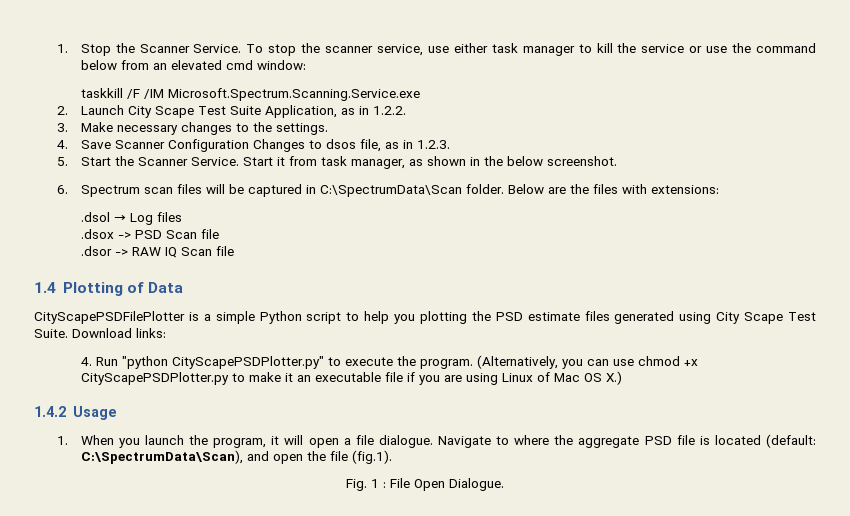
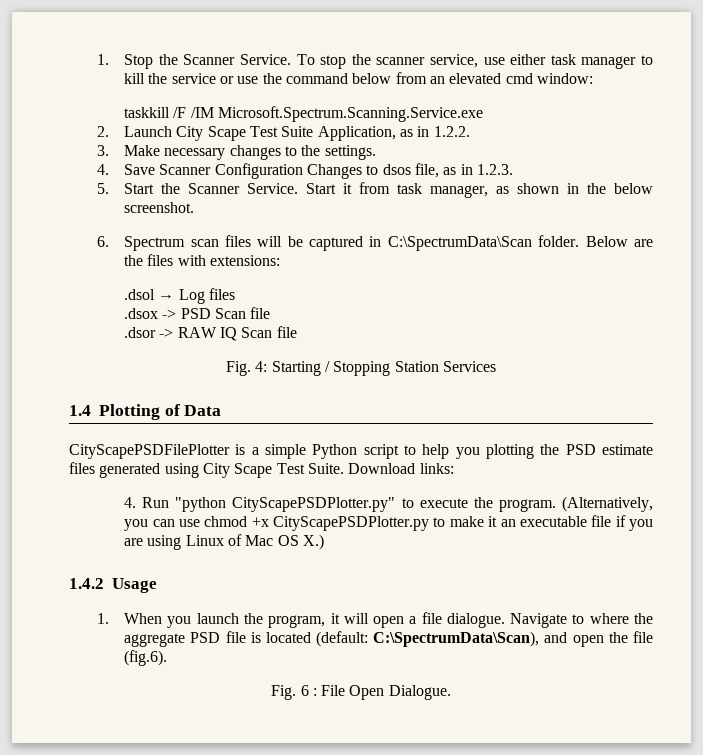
+ Fig. 4: Starting / Stopping Station Services
- Navigate to where the aggregate PSD file is located (default: C:\SpectrumData\Scan), and open the file (fig.1).
- Fig. 1 : File Open Dialogue.
+ Navigate to where the aggregate PSD file is located (default: C:\SpectrumData\Scan), and open the file (fig.6).
+ Fig. 6 : File Open Dialogue.

